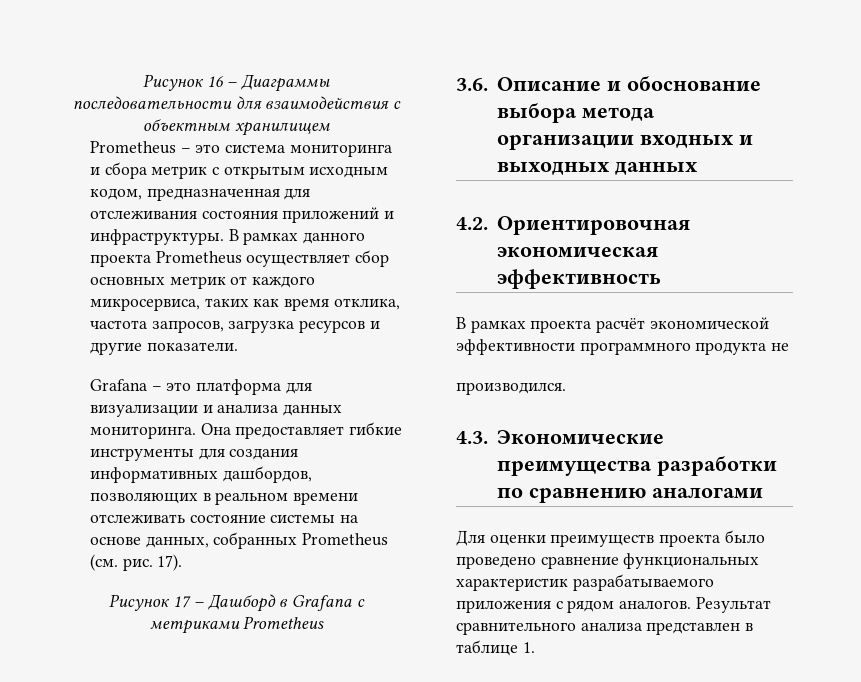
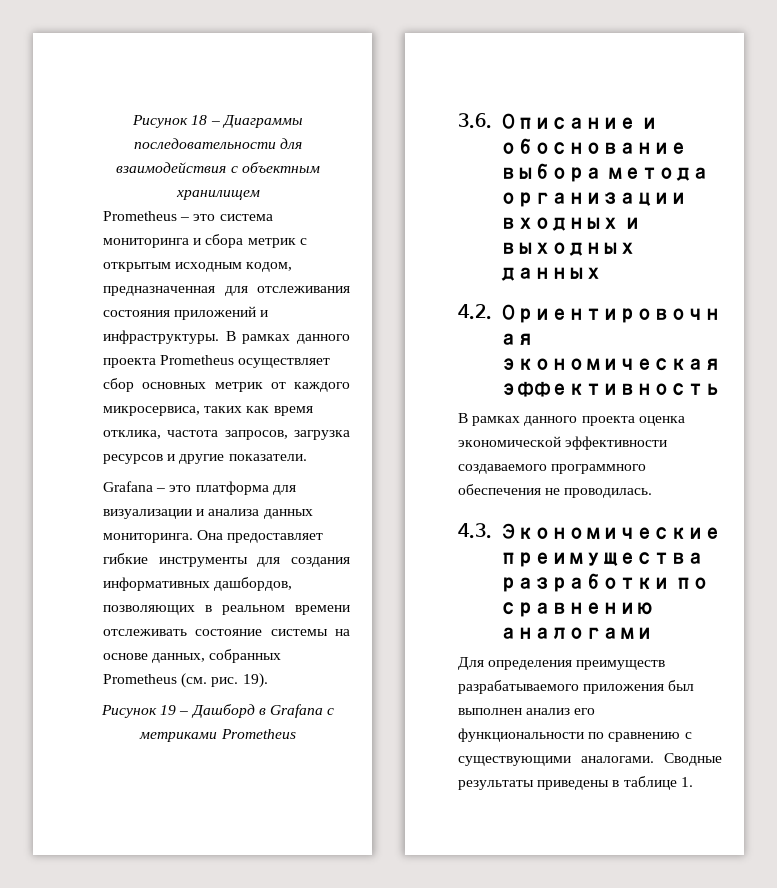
- Рисунок 16 – Диаграммы последовательности для взаимодействия с объектным хранилищем
+ Рисунок 18 – Диаграммы последовательности для взаимодействия с объектным хранилищем
- 17).
- Рисунок 17 – Дашборд в Grafana c метриками Prometheus
+ 19).
+ Рисунок 19 – Дашборд в Grafana c метриками Prometheus
- В рамках проекта расчёт экономической эффективности программного продукта не
- производился.
+ В рамках данного проекта оценка экономической эффективности создаваемого программного обеспечения не проводилась.
- Для оценки преимуществ проекта было проведено сравнение функциональных характеристик разрабатываемого приложения с рядом аналогов. Результат сравнительного анализа представлен в таблице 1.
+ Для определения преимуществ разрабатываемого приложения был выполнен анализ его функциональности по сравнению с существующими аналогами. Сводные результаты приведены в таблице 1.

